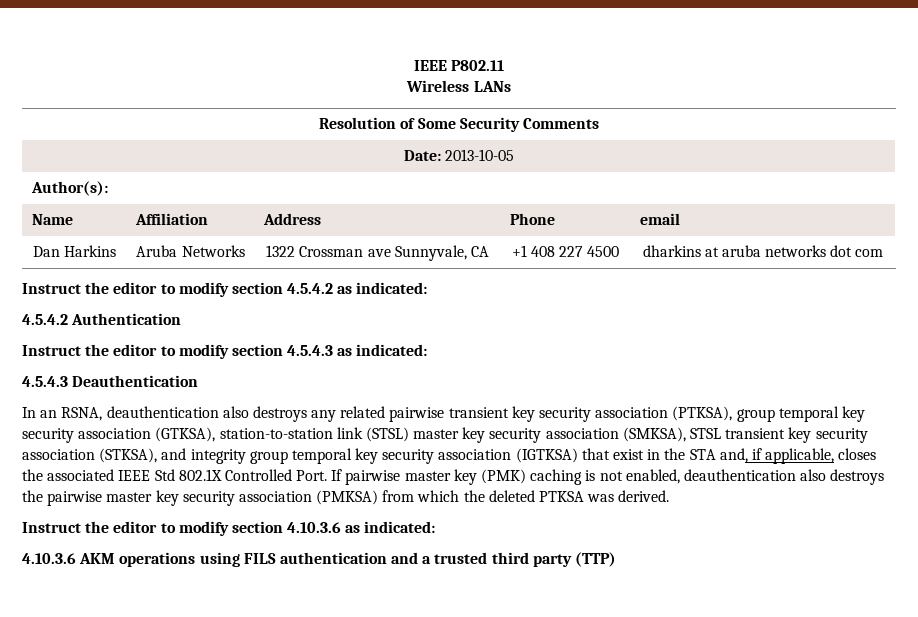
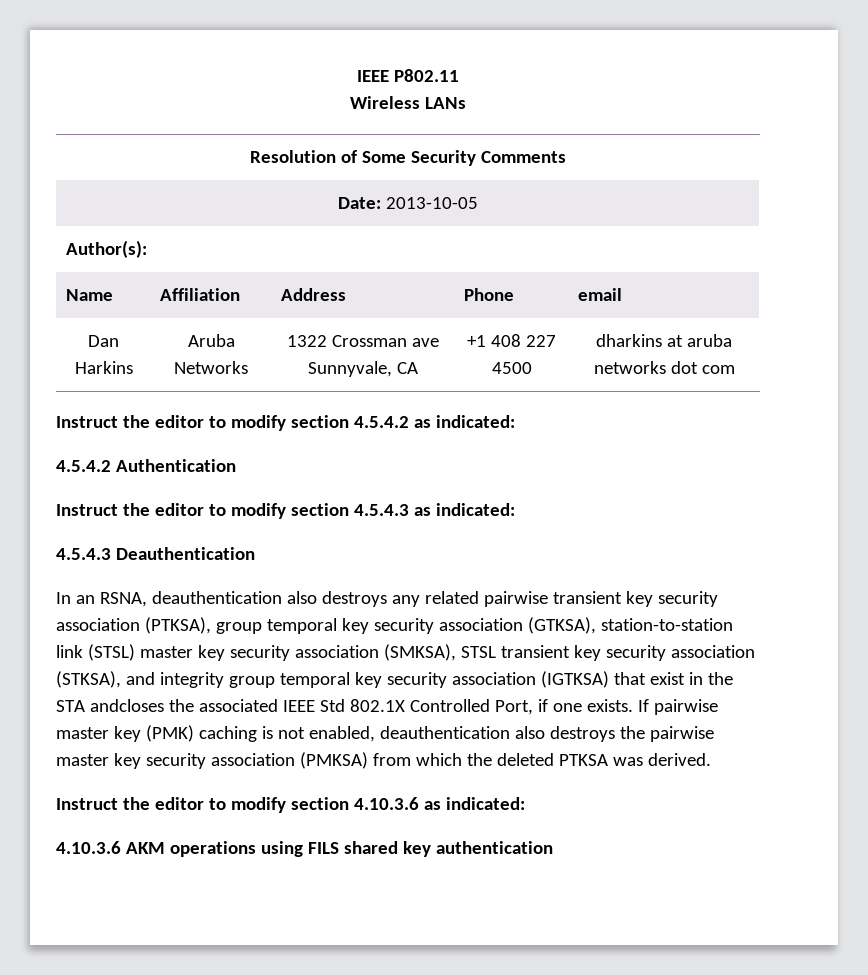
- In an RSNA, deauthentication also destroys any related pairwise transient key security association (PTKSA), group temporal key security association (GTKSA), station-to-station link (STSL) master key security association (SMKSA), STSL transient key security association (STKSA), and integrity group temporal key security association (IGTKSA) that exist in the STA and, if applicable, closes the associated IEEE Std 802.1X Controlled Port.
+ In an RSNA, deauthentication also destroys any related pairwise transient key security association (PTKSA), group temporal key security association (GTKSA), station-to-station link (STSL) master key security association (SMKSA), STSL transient key security association (STKSA), and integrity group temporal key security association (IGTKSA) that exist in the STA andcloses the associated IEEE Std 802.1X Controlled Port, if one exists.
- 4.10.3.6 AKM operations using FILS authentication and a trusted third party (TTP)
+ 4.10.3.6 AKM operations using FILS shared key authentication

